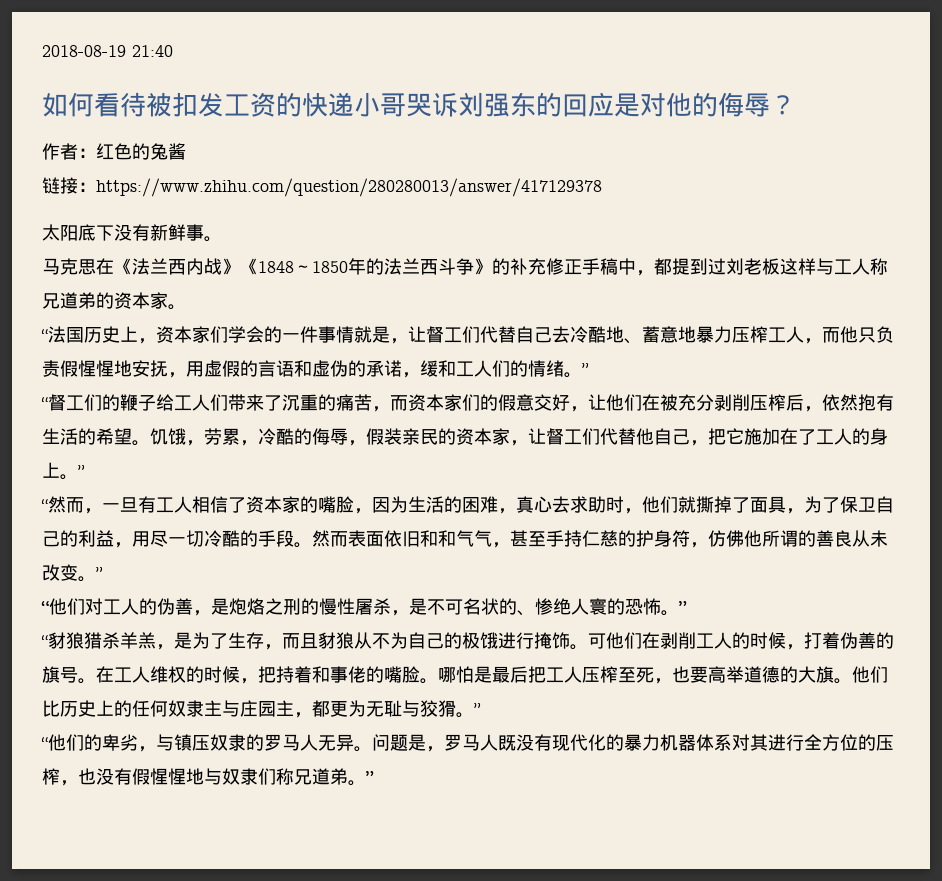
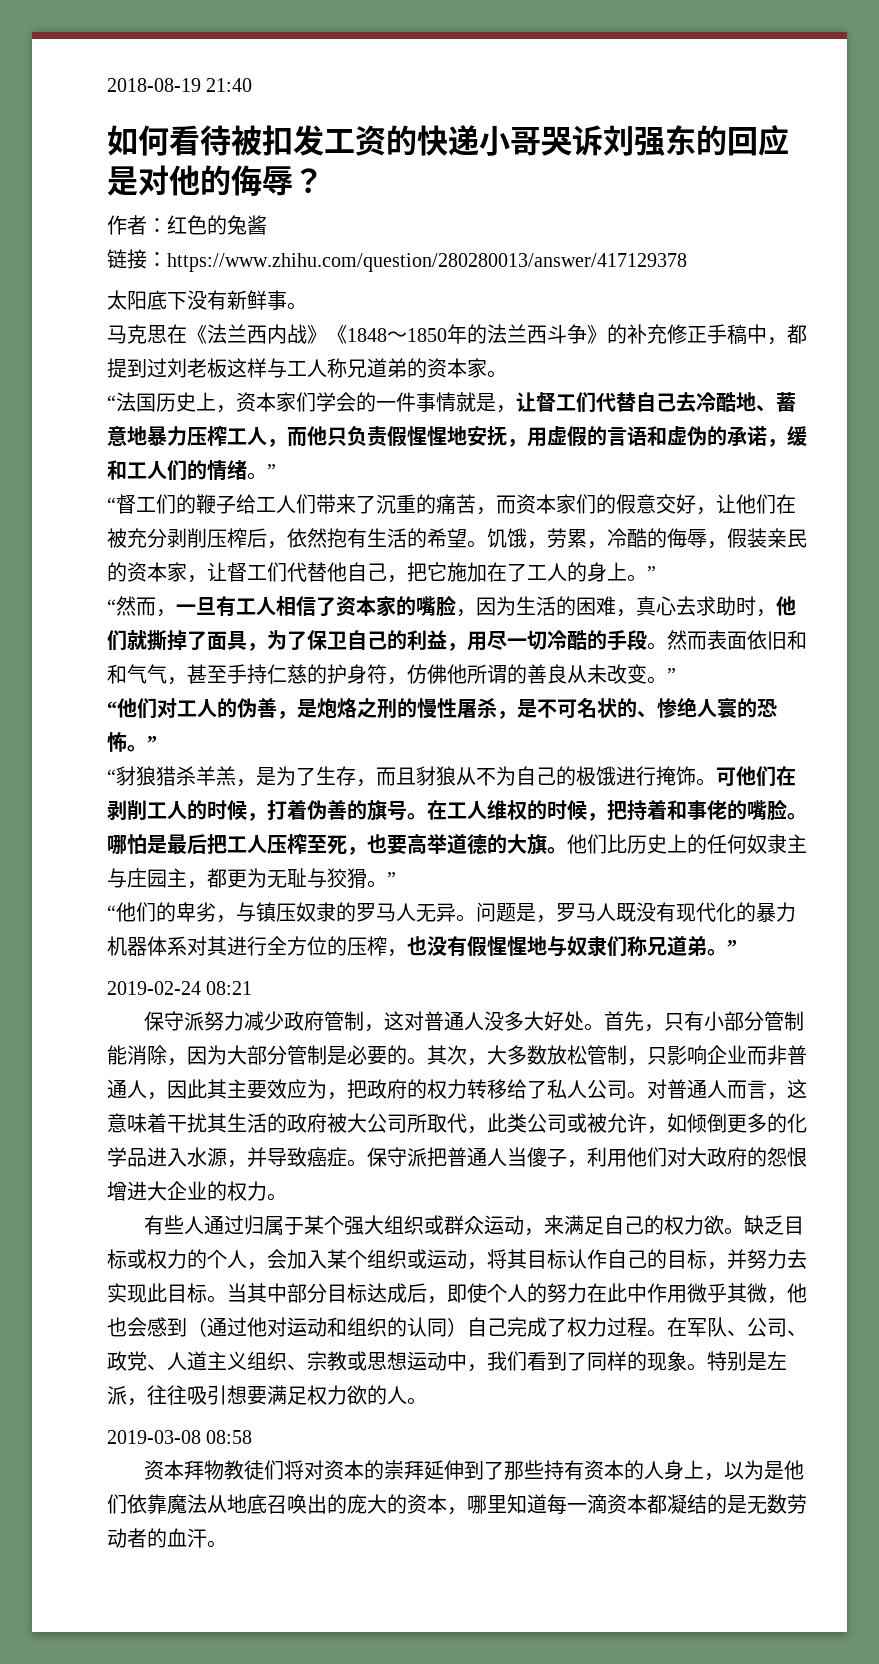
+ 2019-02-24 08:21
+ 保守派努力减少政府管制，这对普通人没多大好处。首先，只有小部分管制能消除，因为大部分管制是必要的。其次，大多数放松管制，只影响企业而非普通人，因此其主要效应为，把政府的权力转移给了私人公司。对普通人而言，这意味着干扰其生活的政府被大公司所取代，此类公司或被允许，如倾倒更多的化学品进入水源，并导致癌症。保守派把普通人当傻子，利用他们对大政府的怨恨增进大企业的权力。
+ 有些人通过归属于某个强大组织或群众运动，来满足自己的权力欲。缺乏目标或权力的个人，会加入某个组织或运动，将其目标认作自己的目标，并努力去实现此目标。当其中部分目标达成后，即使个人的努力在此中作用微乎其微，他也会感到（通过他对运动和组织的认同）自己完成了权力过程。在军队、公司、政党、人道主义组织、宗教或思想运动中，我们看到了同样的现象。特别是左派，往往吸引想要满足权力欲的人。
+ 2019-03-08 08:58
+ 资本拜物教徒们将对资本的崇拜延伸到了那些持有资本的人身上，以为是他们依靠魔法从地底召唤出的庞大的资本，哪里知道每一滴资本都凝结的是无数劳动者的血汗。

